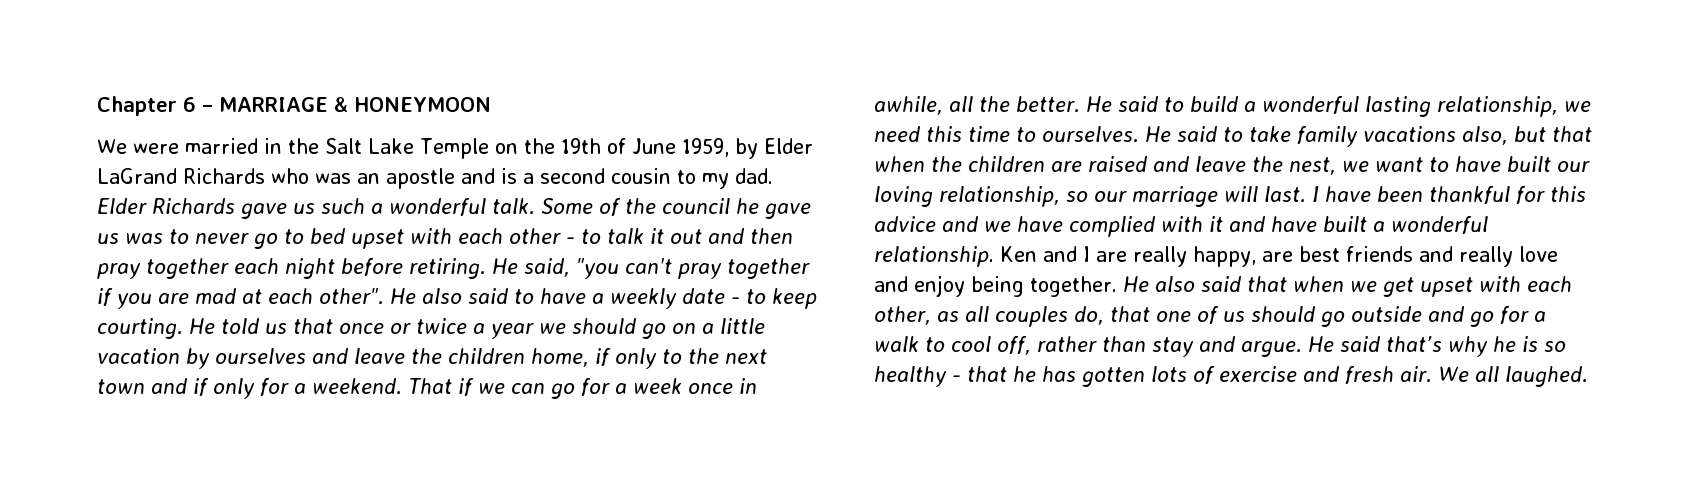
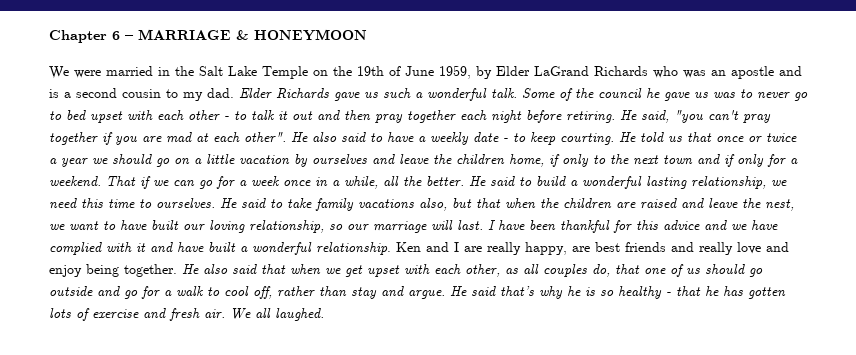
- That if we can go for a week once in awhile, all the better.
+ That if we can go for a week once in a while, all the better.

